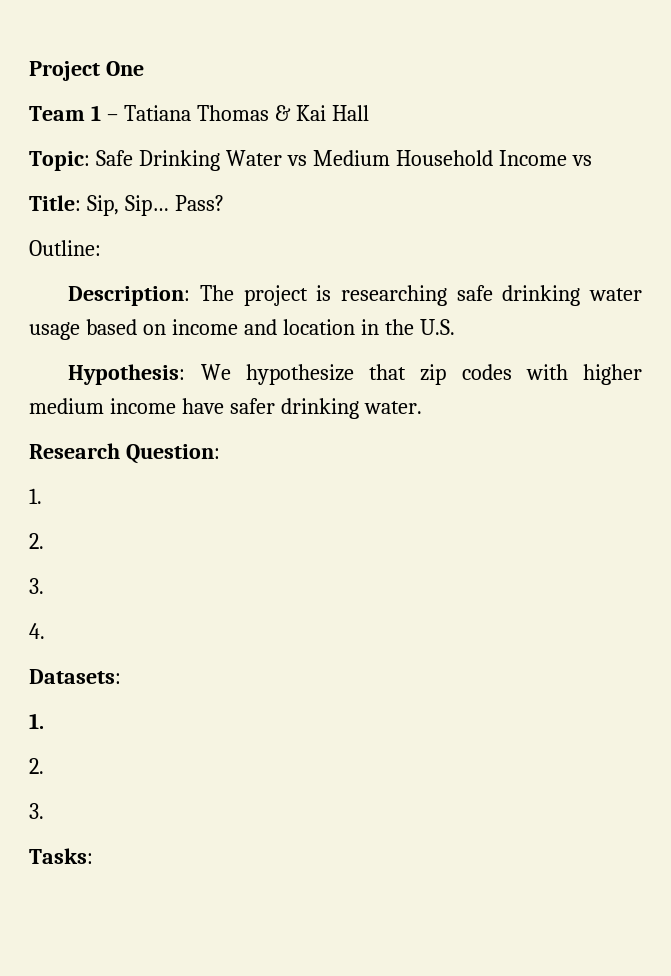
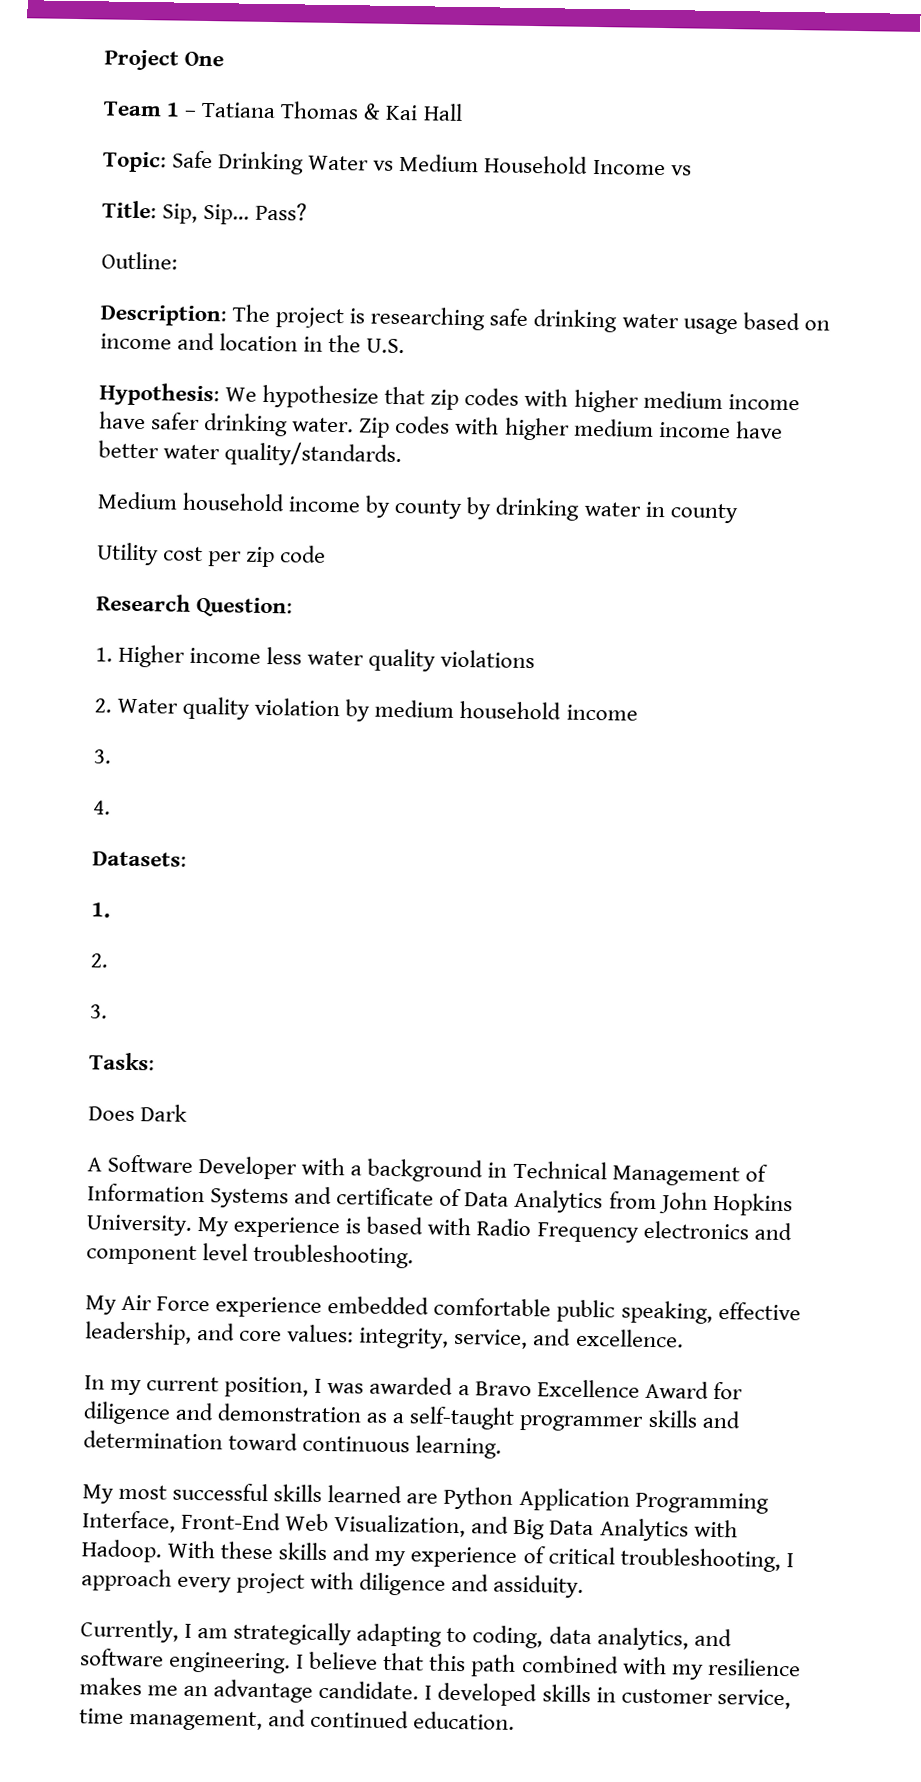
- Hypothesis: We hypothesize that zip codes with higher medium income have safer drinking water.
+ Hypothesis: We hypothesize that zip codes with higher medium income have safer drinking water. Zip codes with higher medium income have better water quality/standards.
+ Medium household income by county by drinking water in county
+ Utility cost per zip code
  Research Question:
- 1.
- 2.
+ 1. Higher income less water quality violations
+ 2. Water quality violation by medium household income
+ Does Dark
+ A Software Developer with a background in Technical Management of Information Systems and certificate of Data Analytics from John Hopkins University. My experience is based with Radio Frequency electronics and component level troubleshooting.
+ My Air Force experience embedded comfortable public speaking, effective leadership, and core values: integrity, service, and excellence.
+ In my current position, I was awarded a Bravo Excellence Award for diligence and demonstration as a self-taught programmer skills and determination toward continuous learning.
+ My most successful skills learned are Python Application Programming Interface, Front-End Web Visualization, and Big Data Analytics with Hadoop. With these skills and my experience of critical troubleshooting, I approach every project with diligence and assiduity.
+ Currently, I am strategically adapting to coding, data analytics, and software engineering. I believe that this path combined with my resilience makes me an advantage candidate. I developed skills in customer service, time management, and continued education.

